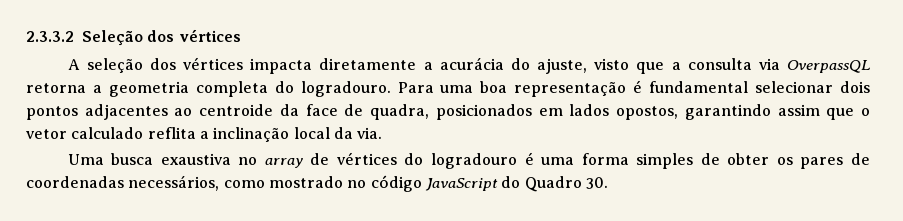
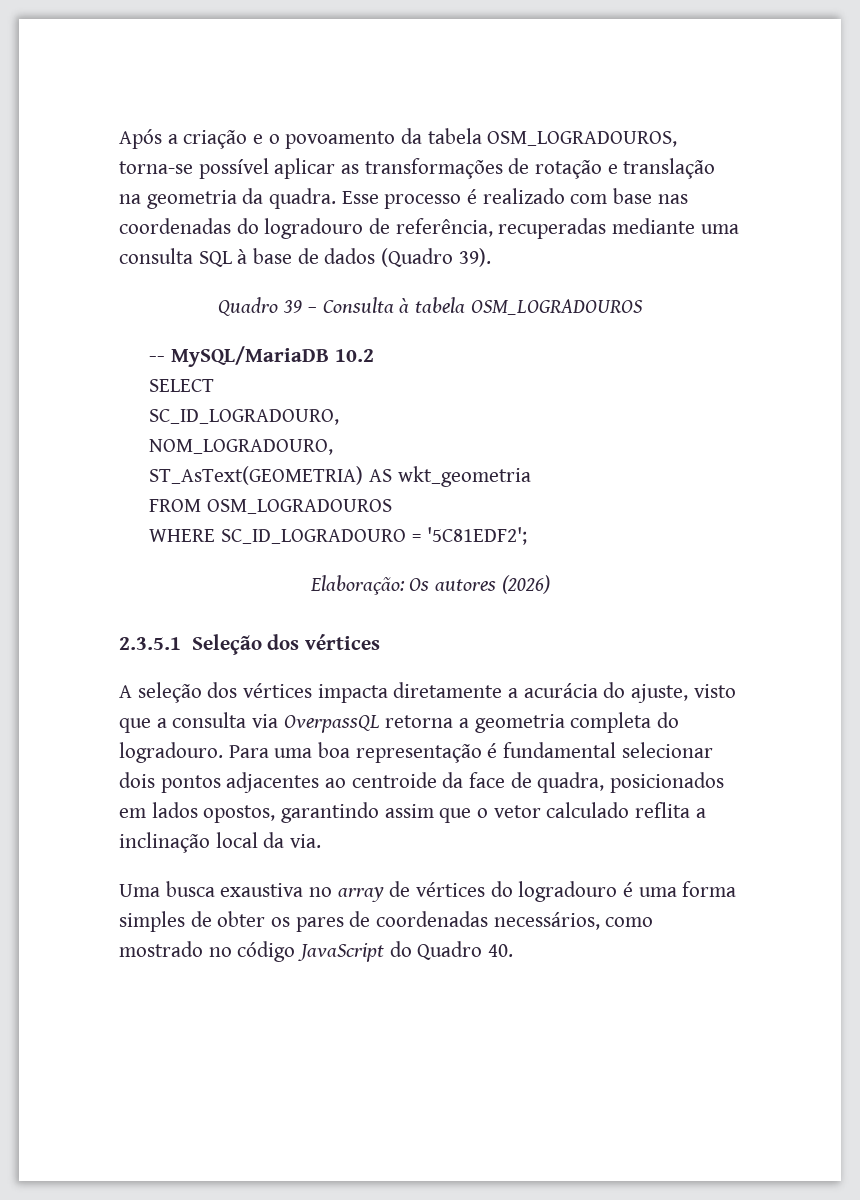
- 2.3.3.2 Seleção dos vértices
+ Após a criação e o povoamento da tabela OSM_LOGRADOUROS, torna-se possível aplicar as transformações de rotação e translação na geometria da quadra. Esse processo é realizado com base nas coordenadas do logradouro de referência, recuperadas mediante uma consulta SQL à base de dados (Quadro 39).
+ Quadro 39 – Consulta à tabela OSM_LOGRADOUROS
+ -- MySQL/MariaDB 10.2
+ SELECT
+ SC_ID_LOGRADOURO,
+ NOM_LOGRADOURO,
+ ST_AsText(GEOMETRIA) AS wkt_geometria
+ FROM OSM_LOGRADOUROS
+ WHERE SC_ID_LOGRADOURO = '5C81EDF2';
+ Elaboração: Os autores (2026)
+ 2.3.5.1 Seleção dos vértices
- Uma busca exaustiva no array de vértices do logradouro é uma forma simples de obter os pares de coordenadas necessários, como mostrado no código JavaScript do Quadro 30.
+ Uma busca exaustiva no array de vértices do logradouro é uma forma simples de obter os pares de coordenadas necessários, como mostrado no código JavaScript do Quadro 40.

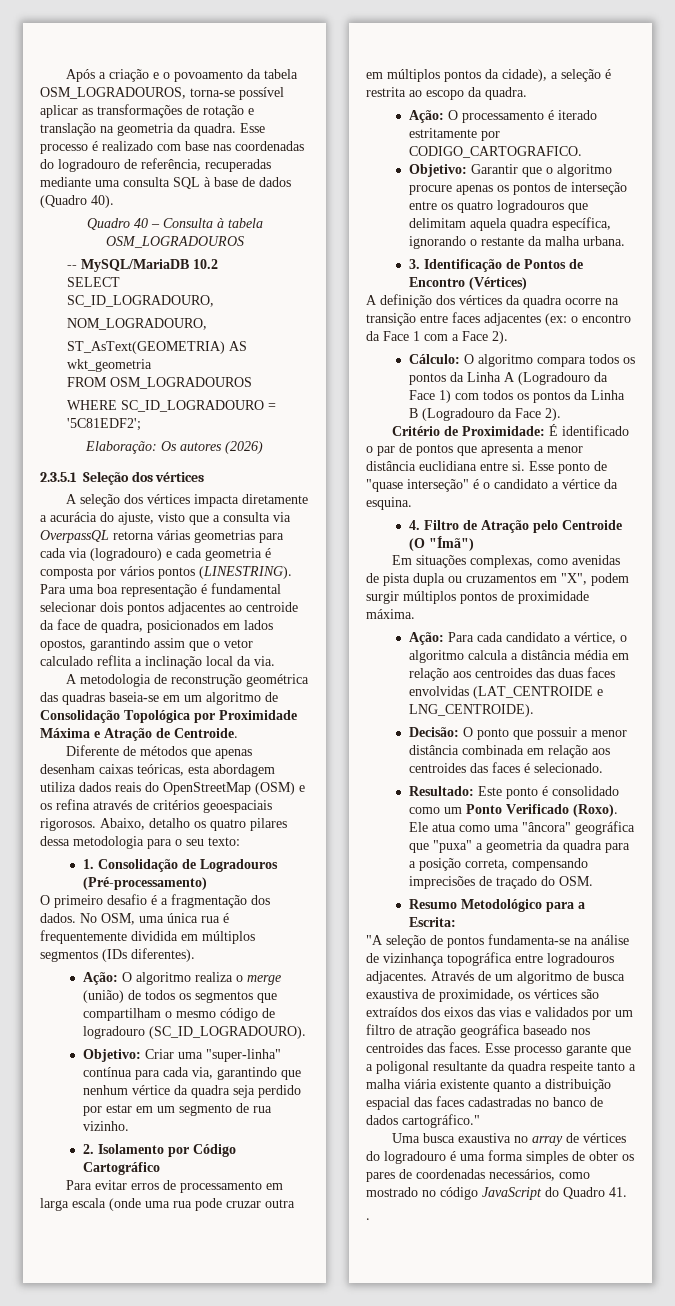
- Esse processo é realizado com base nas coordenadas do logradouro de referência, recuperadas mediante uma consulta SQL à base de dados (Quadro 39).
- Quadro 39 – Consulta à tabela OSM_LOGRADOUROS
+ Esse processo é realizado com base nas coordenadas do logradouro de referência, recuperadas mediante uma consulta SQL à base de dados (Quadro 40).
+ Quadro 40 – Consulta à tabela OSM_LOGRADOUROS
- A seleção dos vértices impacta diretamente a acurácia do ajuste, visto que a consulta via OverpassQL retorna a geometria completa do logradouro.
+ A seleção dos vértices impacta diretamente a acurácia do ajuste, visto que a consulta via OverpassQL retorna várias geometrias para cada via (logradouro) e cada geometria é composta por vários pontos (LINESTRING).
+ A metodologia de reconstrução geométrica das quadras baseia-se em um algoritmo de Consolidação Topológica por Proximidade Máxima e Atração de Centroide.
+ Diferente de métodos que apenas desenham caixas teóricas, esta abordagem utiliza dados reais do OpenStreetMap (OSM) e os refina através de critérios geoespaciais rigorosos. Abaixo, detalho os quatro pilares dessa metodologia para o seu texto:
+ 1. Consolidação de Logradouros (Pré-processamento)
+ O primeiro desafio é a fragmentação dos dados. No OSM, uma única rua é frequentemente dividida em múltiplos segmentos (IDs diferentes).
+ Ação: O algoritmo realiza o merge (união) de todos os segmentos que compartilham o mesmo código de logradouro (SC_ID_LOGRADOURO).
+ Objetivo: Criar uma "super-linha" contínua para cada via, garantindo que nenhum vértice da quadra seja perdido por estar em um segmento de rua vizinho.
+ 2. Isolamento por Código Cartográfico
+ Para evitar erros de processamento em larga escala (onde uma rua pode cruzar outra em múltiplos pontos da cidade), a seleção é restrita ao escopo da quadra.
+ Ação: O processamento é iterado estritamente por CODIGO_CARTOGRAFICO.
+ Objetivo: Garantir que o algoritmo procure apenas os pontos de interseção entre os quatro logradouros que delimitam aquela quadra específica, ignorando o restante da malha urbana.
+ 3. Identificação de Pontos de Encontro (Vértices)
+ A definição dos vértices da quadra ocorre na transição entre faces adjacentes (ex: o encontro da Face 1 com a Face 2).
+ Cálculo: O algoritmo compara todos os pontos da Linha A (Logradouro da Face 1) com todos os pontos da Linha B (Logradouro da Face 2).
+ Critério de Proximidade: É identificado o par de pontos que apresenta a menor distância euclidiana entre si. Esse ponto de "quase interseção" é o candidato a vértice da esquina.
+ 4. Filtro de Atração pelo Centroide (O "Ímã")
+ Em situações complexas, como avenidas de pista dupla ou cruzamentos em "X", podem surgir múltiplos pontos de proximidade máxima.
+ Ação: Para cada candidato a vértice, o algoritmo calcula a distância média em relação aos centroides das duas faces envolvidas (LAT_CENTROIDE e LNG_CENTROIDE).
+ Decisão: O ponto que possuir a menor distância combinada em relação aos centroides das faces é selecionado.
+ Resultado: Este ponto é consolidado como um Ponto Verificado (Roxo). Ele atua como uma "âncora" geográfica que "puxa" a geometria da quadra para a posição correta, compensando imprecisões de traçado do OSM.
+ Resumo Metodológico para a Escrita:
+ "A seleção de pontos fundamenta-se na análise de vizinhança topográfica entre logradouros adjacentes. Através de um algoritmo de busca exaustiva de proximidade, os vértices são extraídos dos eixos das vias e validados por um filtro de atração geográfica baseado nos centroides das faces. Esse processo garante que a poligonal resultante da quadra respeite tanto a malha viária existente quanto a distribuição espacial das faces cadastradas no banco de dados cartográfico."
- Uma busca exaustiva no array de vértices do logradouro é uma forma simples de obter os pares de coordenadas necessários, como mostrado no código JavaScript do Quadro 40.
+ Uma busca exaustiva no array de vértices do logradouro é uma forma simples de obter os pares de coordenadas necessários, como mostrado no código JavaScript do Quadro 41.
+ .

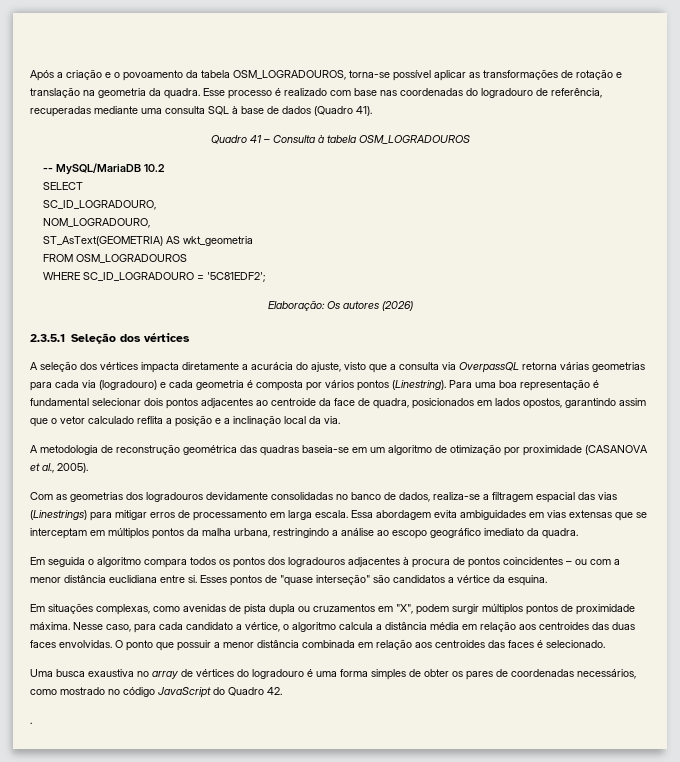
- Esse processo é realizado com base nas coordenadas do logradouro de referência, recuperadas mediante uma consulta SQL à base de dados (Quadro 40).
- Quadro 40 – Consulta à tabela OSM_LOGRADOUROS
+ Esse processo é realizado com base nas coordenadas do logradouro de referência, recuperadas mediante uma consulta SQL à base de dados (Quadro 41).
+ Quadro 41 – Consulta à tabela OSM_LOGRADOUROS
- A seleção dos vértices impacta diretamente a acurácia do ajuste, visto que a consulta via OverpassQL retorna várias geometrias para cada via (logradouro) e cada geometria é composta por vários pontos (LINESTRING).
+ A seleção dos vértices impacta diretamente a acurácia do ajuste, visto que a consulta via OverpassQL retorna várias geometrias para cada via (logradouro) e cada geometria é composta por vários pontos (Linestring).
- Para uma boa representação é fundamental selecionar dois pontos adjacentes ao centroide da face de quadra, posicionados em lados opostos, garantindo assim que o vetor calculado reflita a inclinação local da via.
+ Para uma boa representação é fundamental selecionar dois pontos adjacentes ao centroide da face de quadra, posicionados em lados opostos, garantindo assim que o vetor calculado reflita a posição e a inclinação local da via.
- A metodologia de reconstrução geométrica das quadras baseia-se em um algoritmo de Consolidação Topológica por Proximidade Máxima e Atração de Centroide.
- Diferente de métodos que apenas desenham caixas teóricas, esta abordagem utiliza dados reais do OpenStreetMap (OSM) e os refina através de critérios geoespaciais rigorosos. Abaixo, detalho os quatro pilares dessa metodologia para o seu texto:
- 1. Consolidação de Logradouros (Pré-processamento)
- O primeiro desafio é a fragmentação dos dados. No OSM, uma única rua é frequentemente dividida em múltiplos segmentos (IDs diferentes).
- Ação: O algoritmo realiza o merge (união) de todos os segmentos que compartilham o mesmo código de logradouro (SC_ID_LOGRADOURO).
- Objetivo: Criar uma "super-linha" contínua para cada via, garantindo que nenhum vértice da quadra seja perdido por estar em um segmento de rua vizinho.
- 2. Isolamento por Código Cartográfico
- Para evitar erros de processamento em larga escala (onde uma rua pode cruzar outra em múltiplos pontos da cidade), a seleção é restrita ao escopo da quadra.
- Ação: O processamento é iterado estritamente por CODIGO_CARTOGRAFICO.
- Objetivo: Garantir que o algoritmo procure apenas os pontos de interseção entre os quatro logradouros que delimitam aquela quadra específica, ignorando o restante da malha urbana.
- 3. Identificação de Pontos de Encontro (Vértices)
- A definição dos vértices da quadra ocorre na transição entre faces adjacentes (ex: o encontro da Face 1 com a Face 2).
- Cálculo: O algoritmo compara todos os pontos da Linha A (Logradouro da Face 1) com todos os pontos da Linha B (Logradouro da Face 2).
- Critério de Proximidade: É identificado o par de pontos que apresenta a menor distância euclidiana entre si.
+ A metodologia de reconstrução geométrica das quadras baseia-se em um algoritmo de otimização por proximidade (CASANOVA et al., 2005).
+ Com as geometrias dos logradouros devidamente consolidadas no banco de dados, realiza-se a filtragem espacial das vias (Linestrings) para mitigar erros de processamento em larga escala. Essa abordagem evita ambiguidades em vias extensas que se interceptam em múltiplos pontos da malha urbana, restringindo a análise ao escopo geográfico imediato da quadra.
+ Em seguida o algoritmo compara todos os pontos dos logradouros adjacentes à procura de pontos coincidentes – ou com a menor distância euclidiana entre si.
- Esse ponto de "quase interseção" é o candidato a vértice da esquina.
+ Esses pontos de "quase interseção" são candidatos a vértice da esquina.
- 4. Filtro de Atração pelo Centroide (O "Ímã")
- Em situações complexas, como avenidas de pista dupla ou cruzamentos em "X", podem surgir múltiplos pontos de proximidade máxima.
- Ação: Para cada candidato a vértice, o algoritmo calcula a distância média em relação aos centroides das duas faces envolvidas (LAT_CENTROIDE e LNG_CENTROIDE).
- Decisão: O ponto que possuir a menor distância combinada em relação aos centroides das faces é selecionado.
+ Em situações complexas, como avenidas de pista dupla ou cruzamentos em "X", podem surgir múltiplos pontos de proximidade máxima. Nesse caso, para cada candidato a vértice, o algoritmo calcula a distância média em relação aos centroides das duas faces envolvidas. O ponto que possuir a menor distância combinada em relação aos centroides das faces é selecionado.
- Resultado: Este ponto é consolidado como um Ponto Verificado (Roxo). Ele atua como uma "âncora" geográfica que "puxa" a geometria da quadra para a posição correta, compensando imprecisões de traçado do OSM.
- Resumo Metodológico para a Escrita:
- "A seleção de pontos fundamenta-se na análise de vizinhança topográfica entre logradouros adjacentes. Através de um algoritmo de busca exaustiva de proximidade, os vértices são extraídos dos eixos das vias e validados por um filtro de atração geográfica baseado nos centroides das faces. Esse processo garante que a poligonal resultante da quadra respeite tanto a malha viária existente quanto a distribuição espacial das faces cadastradas no banco de dados cartográfico."
- Uma busca exaustiva no array de vértices do logradouro é uma forma simples de obter os pares de coordenadas necessários, como mostrado no código JavaScript do Quadro 41.
+ Uma busca exaustiva no array de vértices do logradouro é uma forma simples de obter os pares de coordenadas necessários, como mostrado no código JavaScript do Quadro 42.

